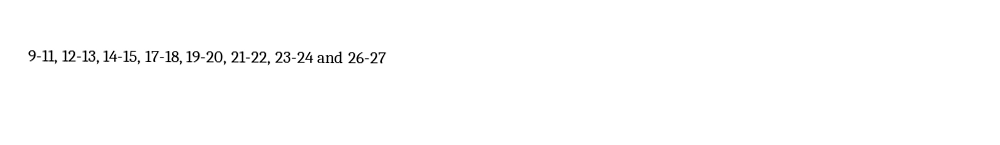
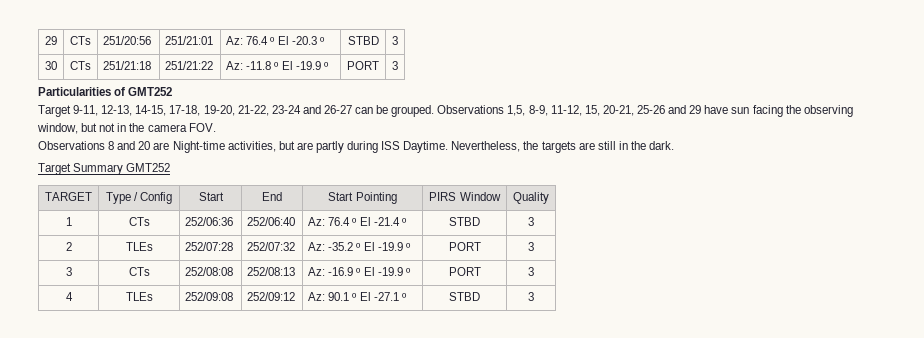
- 9-11, 12-13, 14-15, 17-18, 19-20, 21-22, 23-24 and 26-27
+ 29 | CTs | 251/20:56 | 251/21:01 | Az: 76.4 º El -20.3 º | STBD | 3
+ 30 | CTs | 251/21:18 | 251/21:22 | Az: -11.8 º El -19.9 º | PORT | 3
+ Particularities of GMT252
+ Target 9-11, 12-13, 14-15, 17-18, 19-20, 21-22, 23-24 and 26-27 can be grouped. Observations 1,5, 8-9, 11-12, 15, 20-21, 25-26 and 29 have sun facing the observing window, but not in the camera FOV.
+ Observations 8 and 20 are Night-time activities, but are partly during ISS Daytime. Nevertheless, the targets are still in the dark.
+ Target Summary GMT252
+ TARGET | Type / Config | Start | End | Start Pointing | PIRS Window | Quality
+ 1 | CTs | 252/06:36 | 252/06:40 | Az: 76.4 º El -21.4 º | STBD | 3
+ 2 | TLEs | 252/07:28 | 252/07:32 | Az: -35.2 º El -19.9 º | PORT | 3
+ 3 | CTs | 252/08:08 | 252/08:13 | Az: -16.9 º El -19.9 º | PORT | 3
+ 4 | TLEs | 252/09:08 | 252/09:12 | Az: 90.1 º El -27.1 º | STBD | 3

